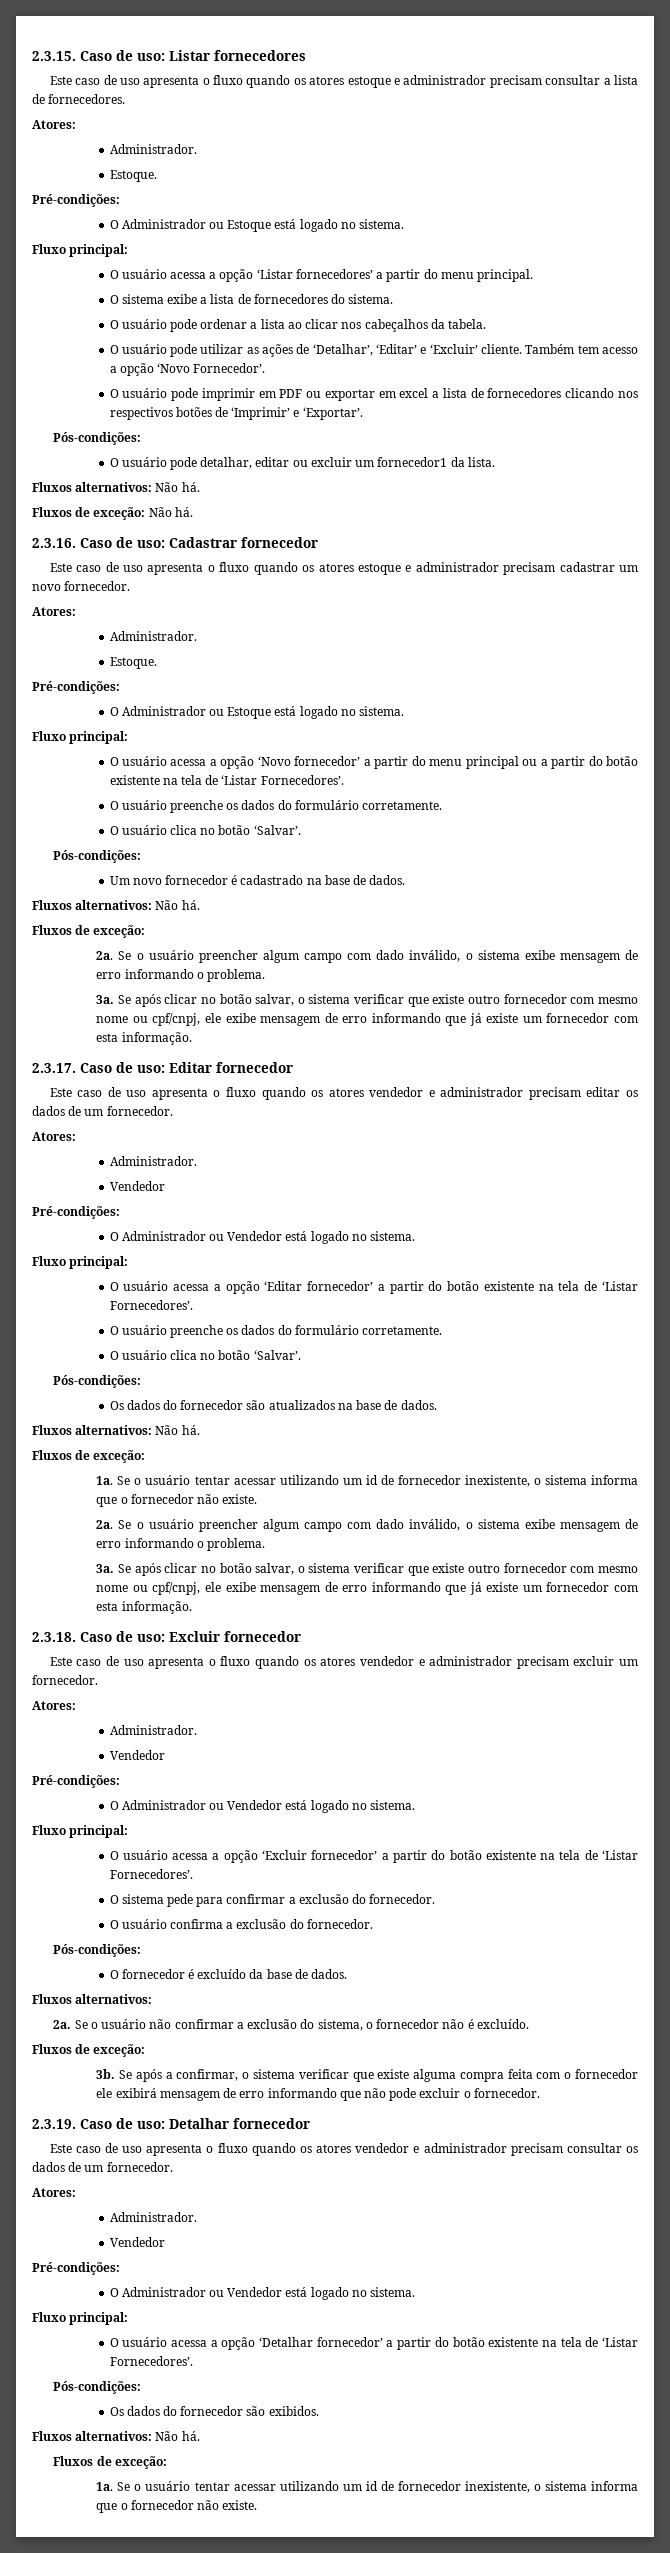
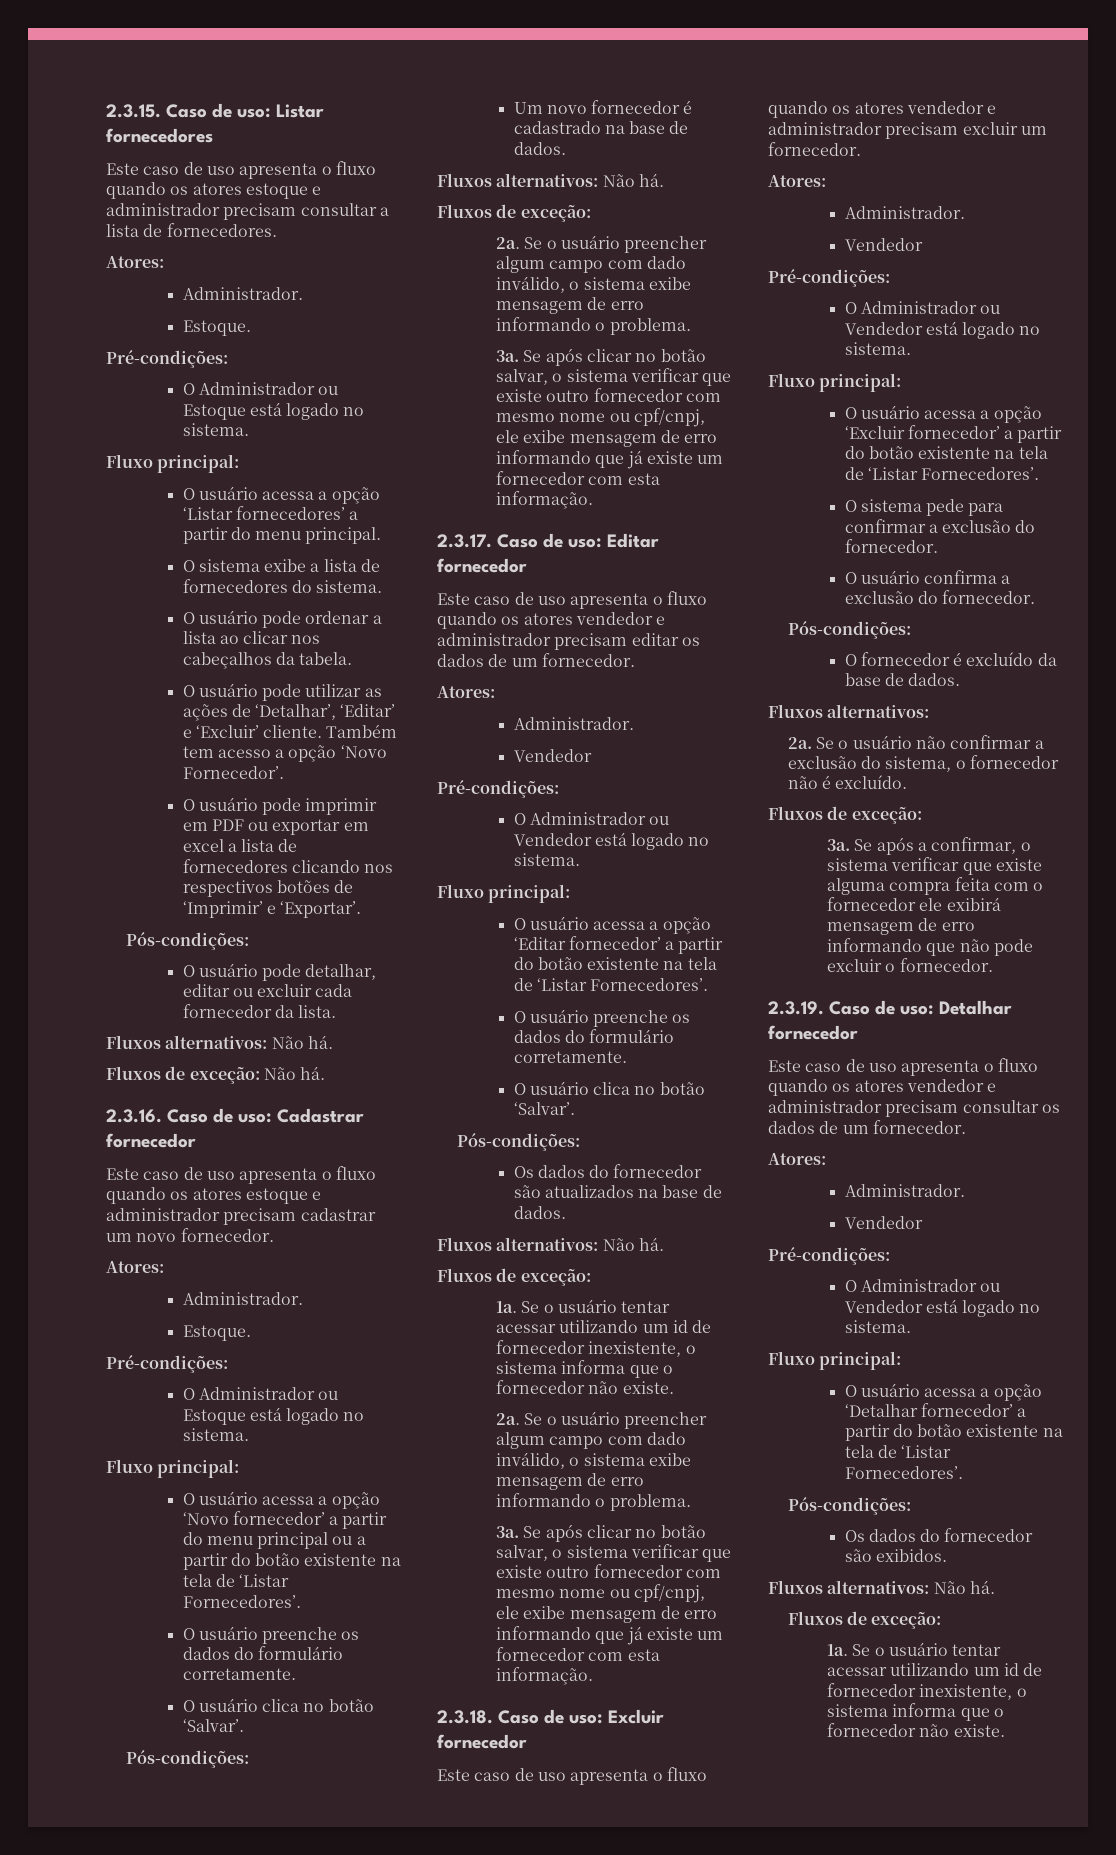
- O usuário pode detalhar, editar ou excluir um fornecedor1 da lista.
+ O usuário pode detalhar, editar ou excluir cada fornecedor da lista.
  Se o usuário não confirmar a exclusão do sistema, o fornecedor não é excluído.
  Fluxos de exceção:
- 3b.
+ 3a.

